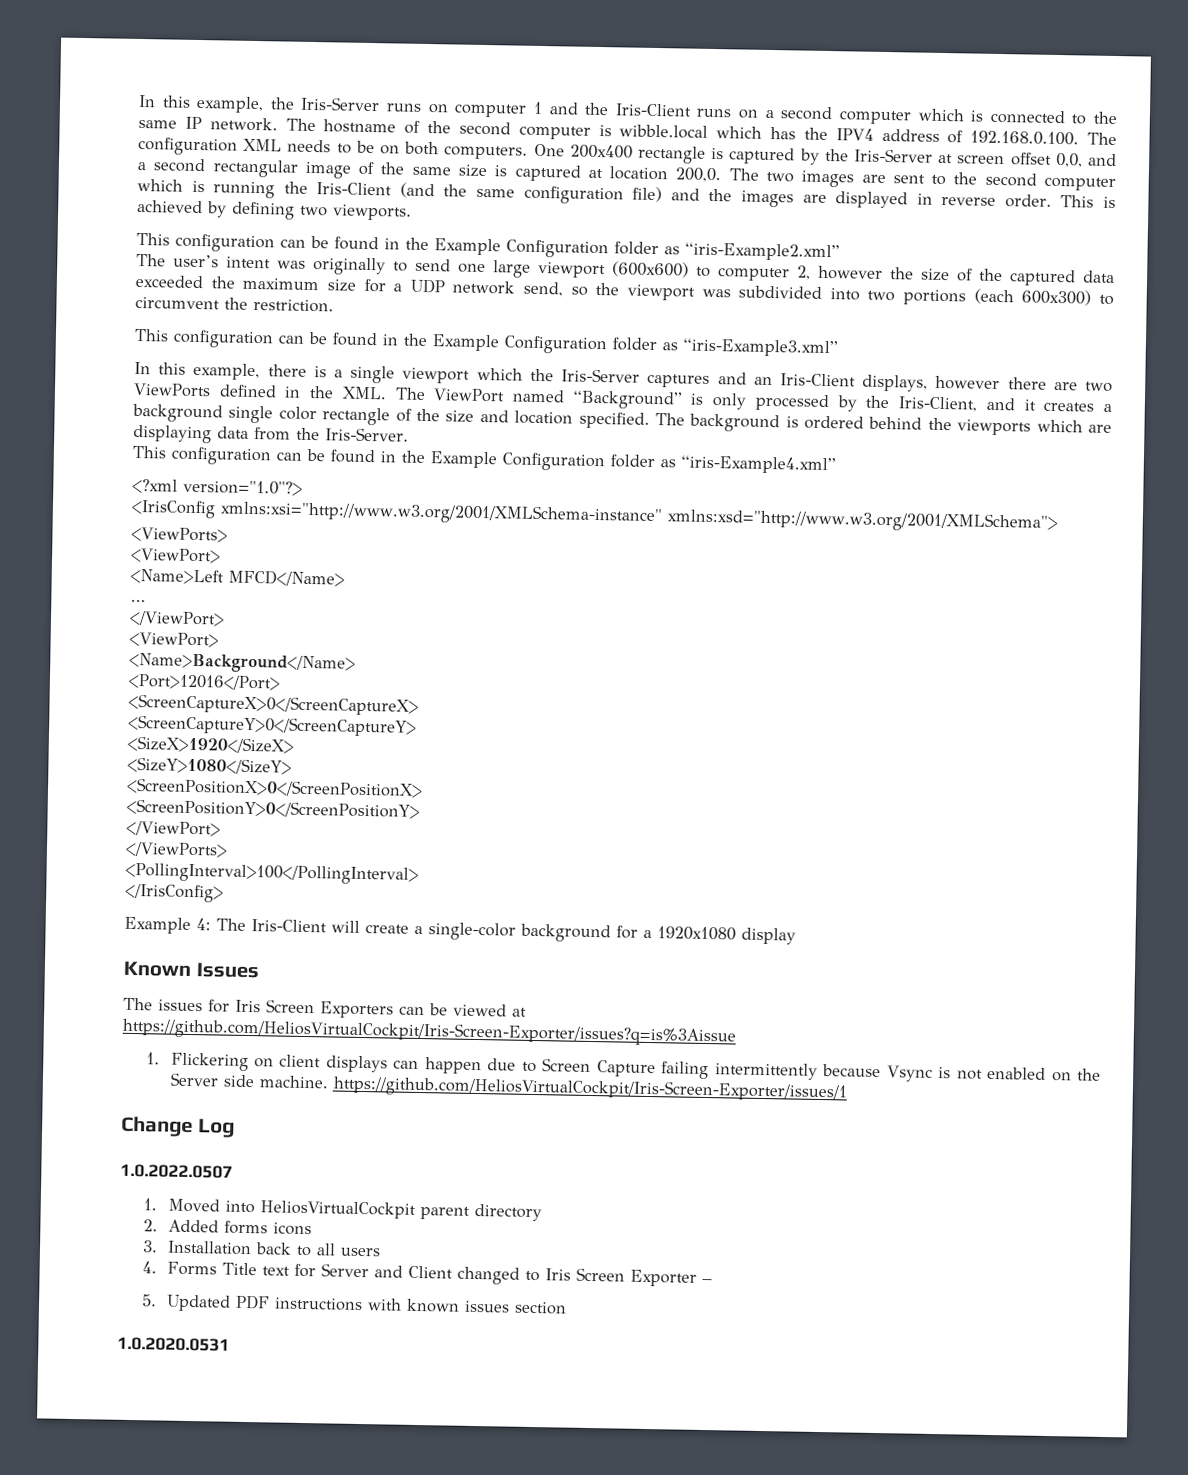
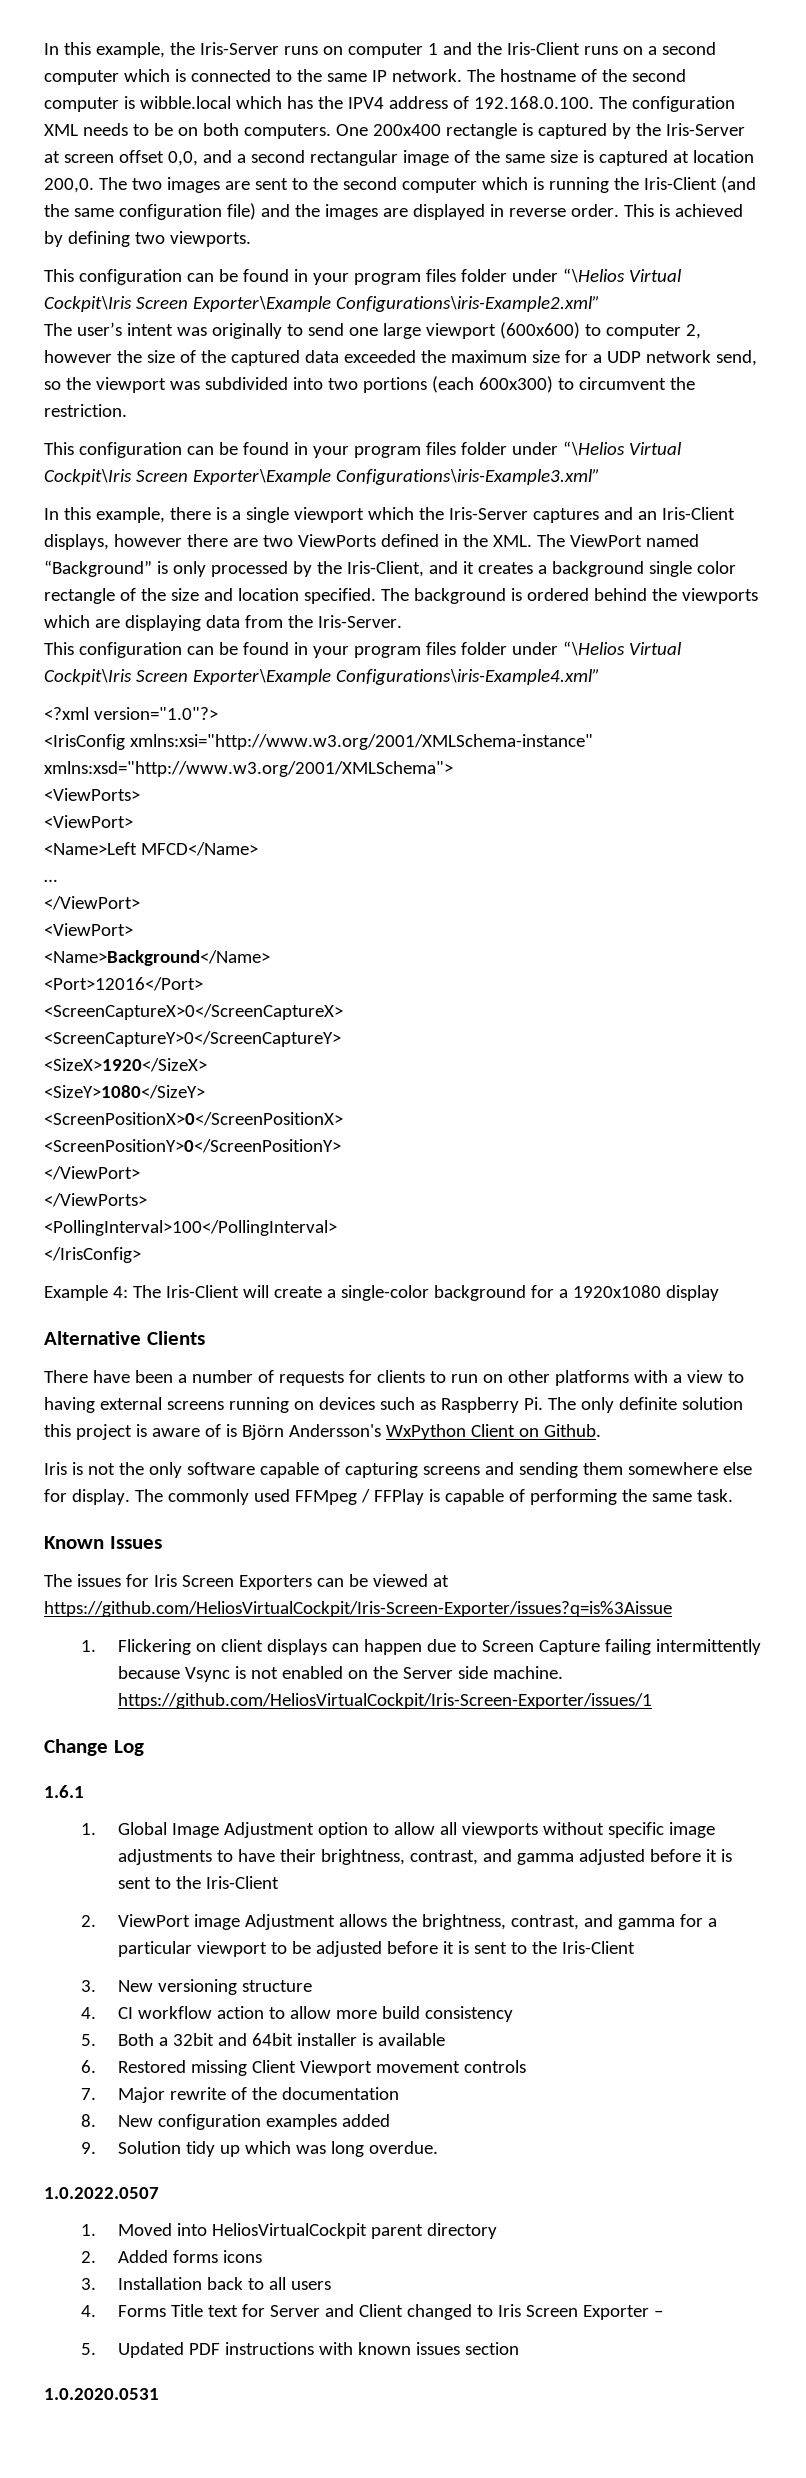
- This configuration can be found in the Example Configuration folder as “iris-Example2.xml”
+ This configuration can be found in your program files folder under “\Helios Virtual Cockpit\Iris Screen Exporter\Example Configurations\iris-Example2.xml”
- This configuration can be found in the Example Configuration folder as “iris-Example3.xml”
+ This configuration can be found in your program files folder under “\Helios Virtual Cockpit\Iris Screen Exporter\Example Configurations\iris-Example3.xml”
- This configuration can be found in the Example Configuration folder as “iris-Example4.xml”
+ This configuration can be found in your program files folder under “\Helios Virtual Cockpit\Iris Screen Exporter\Example Configurations\iris-Example4.xml”
+ Alternative Clients
+ There have been a number of requests for clients to run on other platforms with a view to having external screens running on devices such as Raspberry Pi. The only definite solution this project is aware of is Björn Andersson's WxPython Client on Github.
+ Iris is not the only software capable of capturing screens and sending them somewhere else for display. The commonly used FFMpeg / FFPlay is capable of performing the same task.
+ 1.6.1
+ 1. Global Image Adjustment option to allow all viewports without specific image adjustments to have their brightness, contrast, and gamma adjusted before it is sent to the Iris-Client
+ 2. ViewPort image Adjustment allows the brightness, contrast, and gamma for a particular viewport to be adjusted before it is sent to the Iris-Client
+ 3. New versioning structure
+ 4. CI workflow action to allow more build consistency
+ 5. Both a 32bit and 64bit installer is available
+ 6. Restored missing Client Viewport movement controls
+ 7. Major rewrite of the documentation
+ 8. New configuration examples added
+ 9. Solution tidy up which was long overdue.

